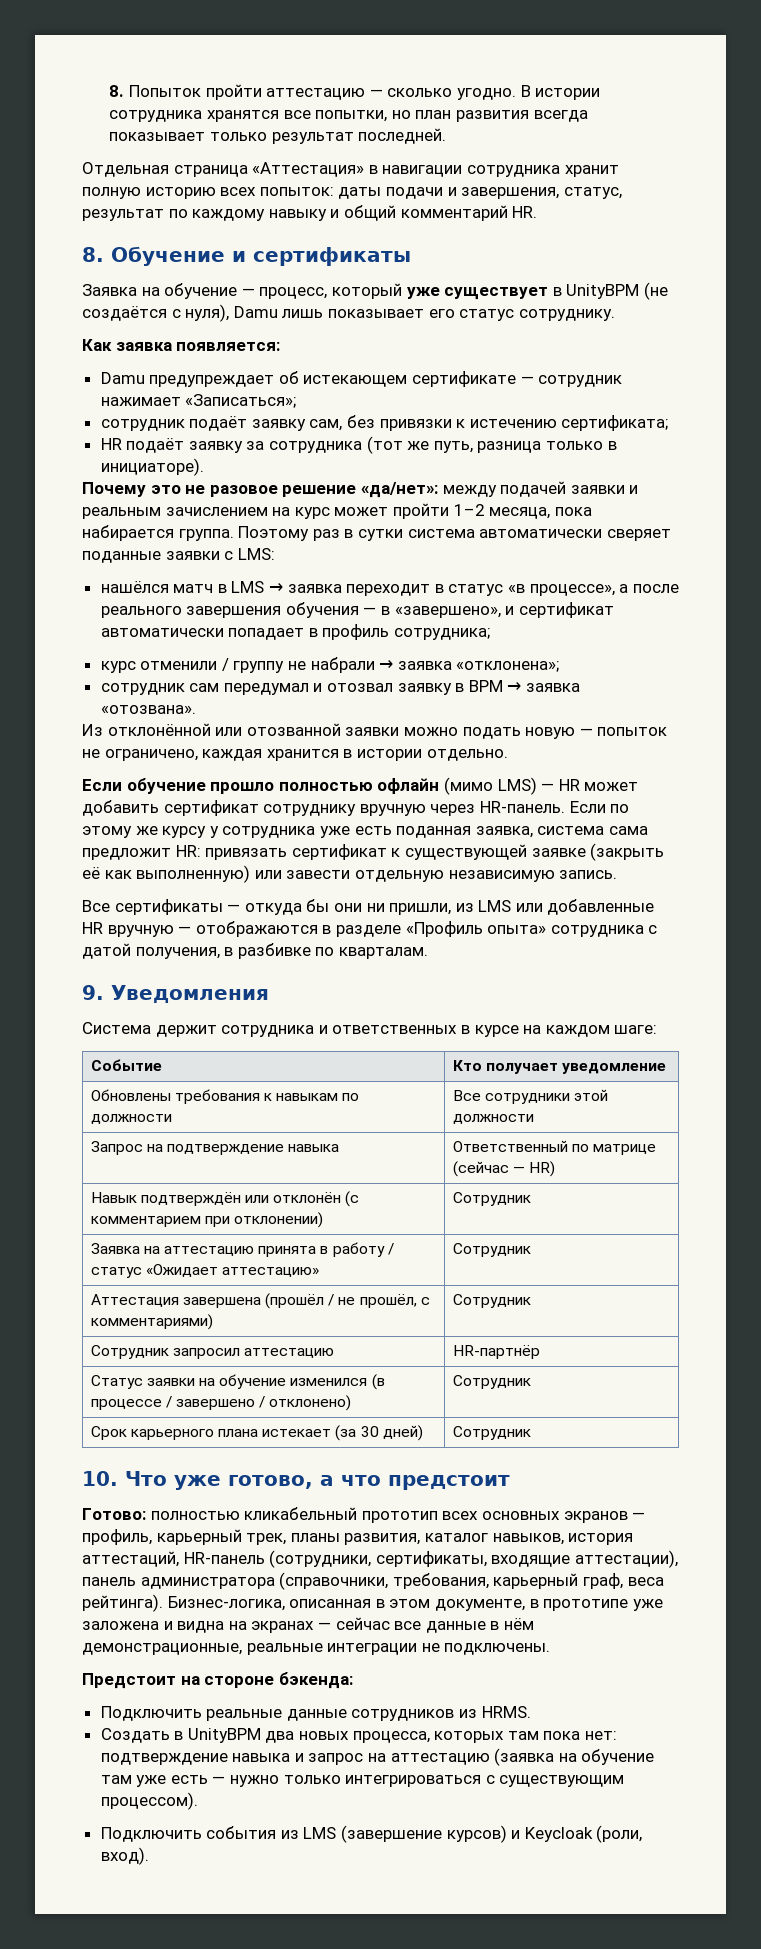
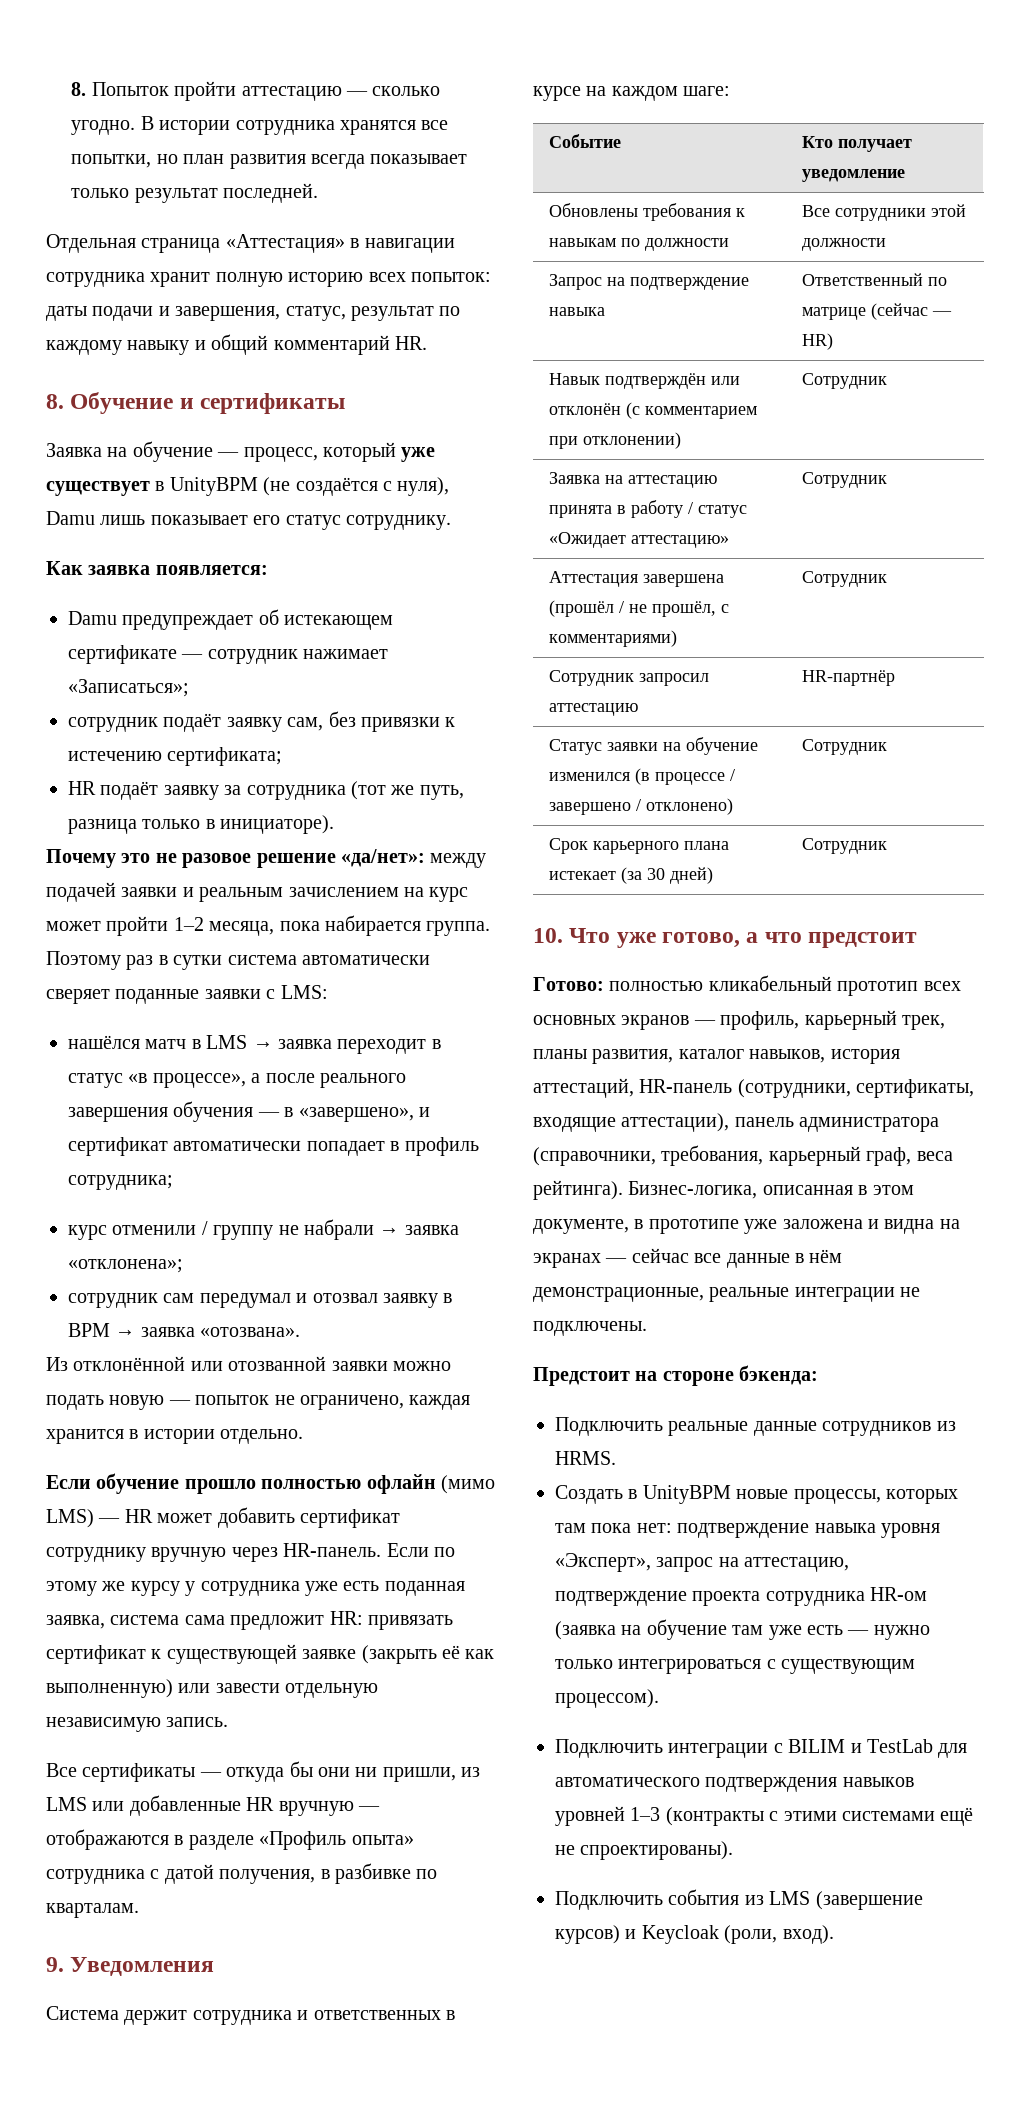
- Создать в UnityBPM два новых процесса, которых там пока нет: подтверждение навыка и запрос на аттестацию (заявка на обучение там уже есть — нужно только интегрироваться с существующим процессом).
+ Создать в UnityBPM новые процессы, которых там пока нет: подтверждение навыка уровня «Эксперт», запрос на аттестацию, подтверждение проекта сотрудника HR-ом (заявка на обучение там уже есть — нужно только интегрироваться с существующим процессом).
+ Подключить интеграции с BILIM и TestLab для автоматического подтверждения навыков уровней 1–3 (контракты с этими системами ещё не спроектированы).

